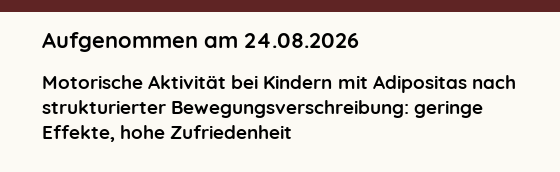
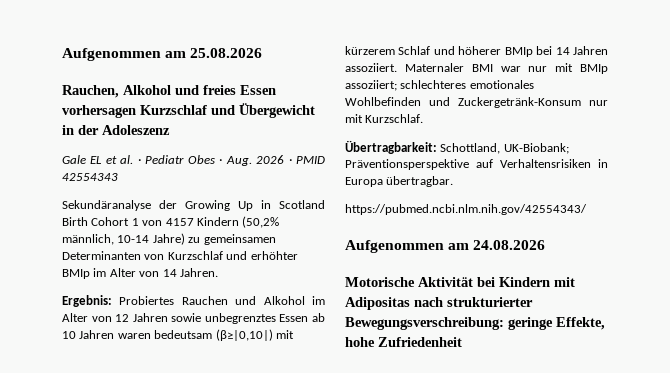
+ Aufgenommen am 25.08.2026
+ Rauchen, Alkohol und freies Essen vorhersagen Kurzschlaf und Übergewicht in der Adoleszenz
+ Gale EL et al. · Pediatr Obes · Aug. 2026 · PMID 42554343
+ Sekundäranalyse der Growing Up in Scotland Birth Cohort 1 von 4157 Kindern (50,2% männlich, 10-14 Jahre) zu gemeinsamen Determinanten von Kurzschlaf und erhöhter BMIp im Alter von 14 Jahren.
+ Ergebnis: Probiertes Rauchen und Alkohol im Alter von 12 Jahren sowie unbegrenztes Essen ab 10 Jahren waren bedeutsam (β≥|0,10|) mit kürzerem Schlaf und höherer BMIp bei 14 Jahren assoziiert. Maternaler BMI war nur mit BMIp assoziiert; schlechteres emotionales Wohlbefinden und Zuckergetränk-Konsum nur mit Kurzschlaf.
+ Übertragbarkeit: Schottland, UK-Biobank; Präventionsperspektive auf Verhaltensrisiken in Europa übertragbar.
+ https://pubmed.ncbi.nlm.nih.gov/42554343/

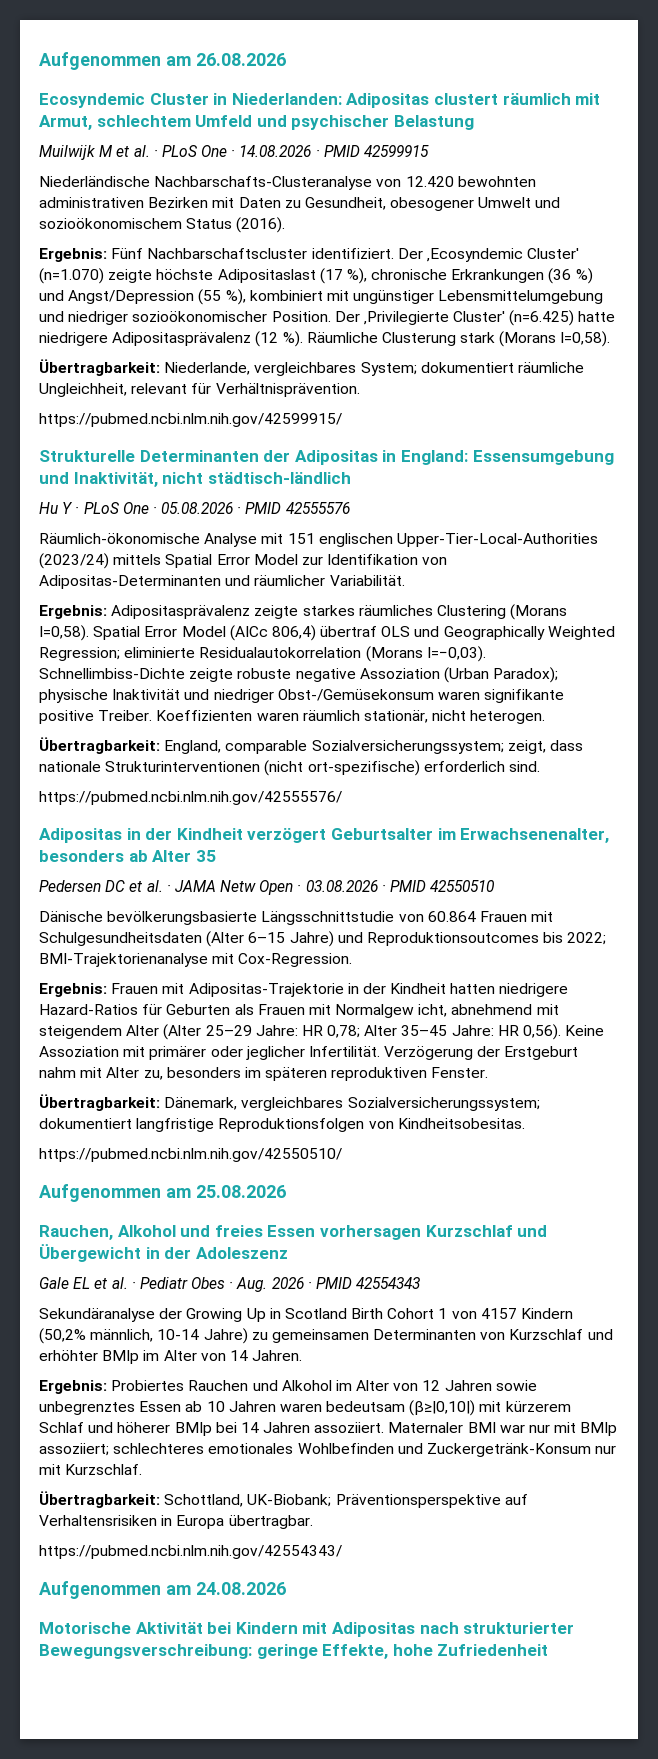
+ Aufgenommen am 26.08.2026
+ Ecosyndemic Cluster in Niederlanden: Adipositas clustert räumlich mit Armut, schlechtem Umfeld und psychischer Belastung
+ Muilwijk M et al. · PLoS One · 14.08.2026 · PMID 42599915
+ Niederländische Nachbarschafts-Clusteranalyse von 12.420 bewohnten administrativen Bezirken mit Daten zu Gesundheit, obesogener Umwelt und sozioökonomischem Status (2016).
+ Ergebnis: Fünf Nachbarschaftscluster identifiziert. Der ‚Ecosyndemic Cluster' (n=1.070) zeigte höchste Adipositaslast (17 %), chronische Erkrankungen (36 %) und Angst/Depression (55 %), kombiniert mit ungünstiger Lebensmittelumgebung und niedriger sozioökonomischer Position. Der ‚Privilegierte Cluster' (n=6.425) hatte niedrigere Adipositasprävalenz (12 %). Räumliche Clusterung stark (Morans I=0,58).
+ Übertragbarkeit: Niederlande, vergleichbares System; dokumentiert räumliche Ungleichheit, relevant für Verhältnisprävention.
+ https://pubmed.ncbi.nlm.nih.gov/42599915/
+ Strukturelle Determinanten der Adipositas in England: Essensumgebung und Inaktivität, nicht städtisch-ländlich
+ Hu Y · PLoS One · 05.08.2026 · PMID 42555576
+ Räumlich-ökonomische Analyse mit 151 englischen Upper-Tier-Local-Authorities (2023/24) mittels Spatial Error Model zur Identifikation von Adipositas-Determinanten und räumlicher Variabilität.
+ Ergebnis: Adipositasprävalenz zeigte starkes räumliches Clustering (Morans I=0,58). Spatial Error Model (AICc 806,4) übertraf OLS und Geographically Weighted Regression; eliminierte Residualautokorrelation (Morans I=−0,03). Schnellimbiss-Dichte zeigte robuste negative Assoziation (Urban Paradox); physische Inaktivität und niedriger Obst-/Gemüsekonsum waren signifikante positive Treiber. Koeffizienten waren räumlich stationär, nicht heterogen.
+ Übertragbarkeit: England, comparable Sozialversicherungssystem; zeigt, dass nationale Strukturinterventionen (nicht ort-spezifische) erforderlich sind.
+ https://pubmed.ncbi.nlm.nih.gov/42555576/
+ Adipositas in der Kindheit verzögert Geburtsalter im Erwachsenenalter, besonders ab Alter 35
+ Pedersen DC et al. · JAMA Netw Open · 03.08.2026 · PMID 42550510
+ Dänische bevölkerungsbasierte Längsschnittstudie von 60.864 Frauen mit Schulgesundheitsdaten (Alter 6–15 Jahre) und Reproduktionsoutcomes bis 2022; BMI-Trajektorienanalyse mit Cox-Regression.
+ Ergebnis: Frauen mit Adipositas-Trajektorie in der Kindheit hatten niedrigere Hazard-Ratios für Geburten als Frauen mit Normalgew icht, abnehmend mit steigendem Alter (Alter 25–29 Jahre: HR 0,78; Alter 35–45 Jahre: HR 0,56). Keine Assoziation mit primärer oder jeglicher Infertilität. Verzögerung der Erstgeburt nahm mit Alter zu, besonders im späteren reproduktiven Fenster.
+ Übertragbarkeit: Dänemark, vergleichbares Sozialversicherungssystem; dokumentiert langfristige Reproduktionsfolgen von Kindheitsobesitas.
+ https://pubmed.ncbi.nlm.nih.gov/42550510/

